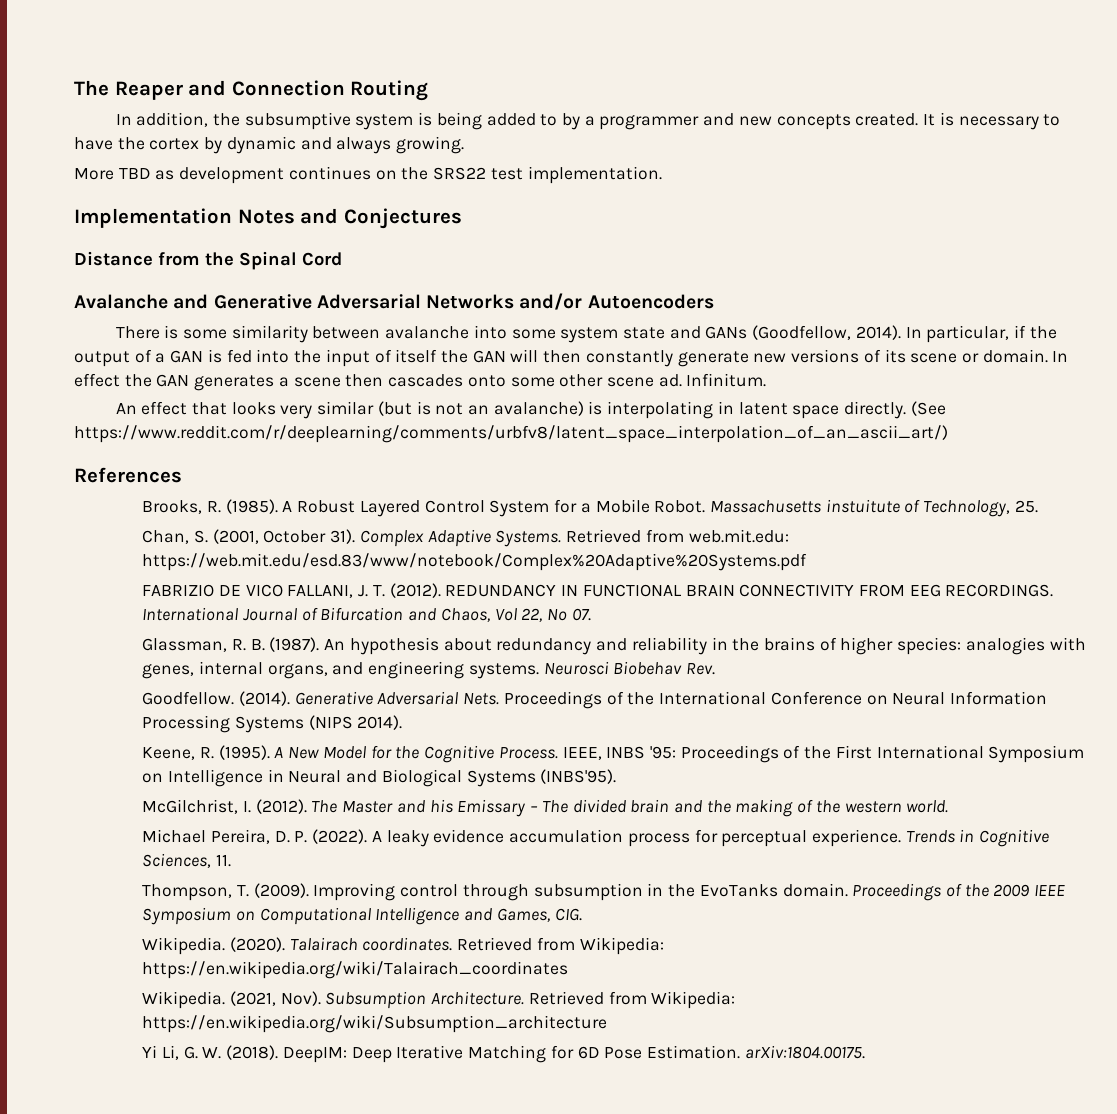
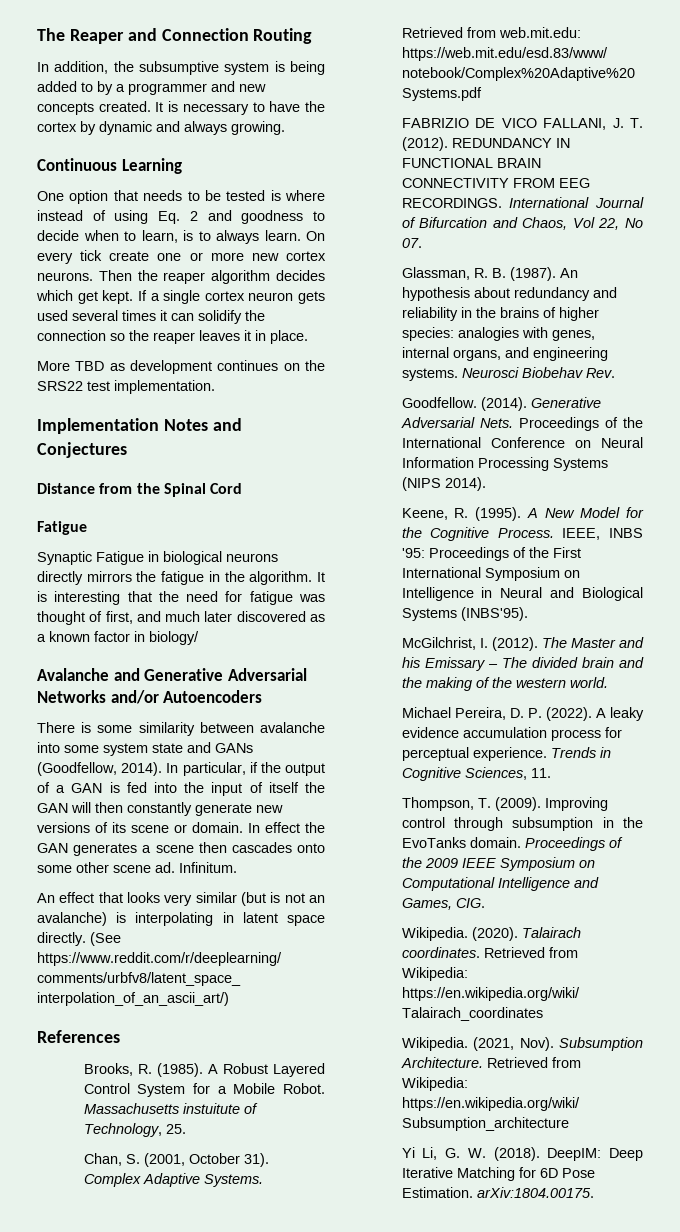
+ Continuous Learning
+ One option that needs to be tested is where instead of using Eq. 2 and goodness to decide when to learn, is to always learn. On every tick create one or more new cortex neurons. Then the reaper algorithm decides which get kept. If a single cortex neuron gets used several times it can solidify the connection so the reaper leaves it in place.
  Distance from the Spinal Cord
+ Fatigue
+ Synaptic Fatigue in biological neurons directly mirrors the fatigue in the algorithm. It is interesting that the need for fatigue was thought of first, and much later discovered as a known factor in biology/

